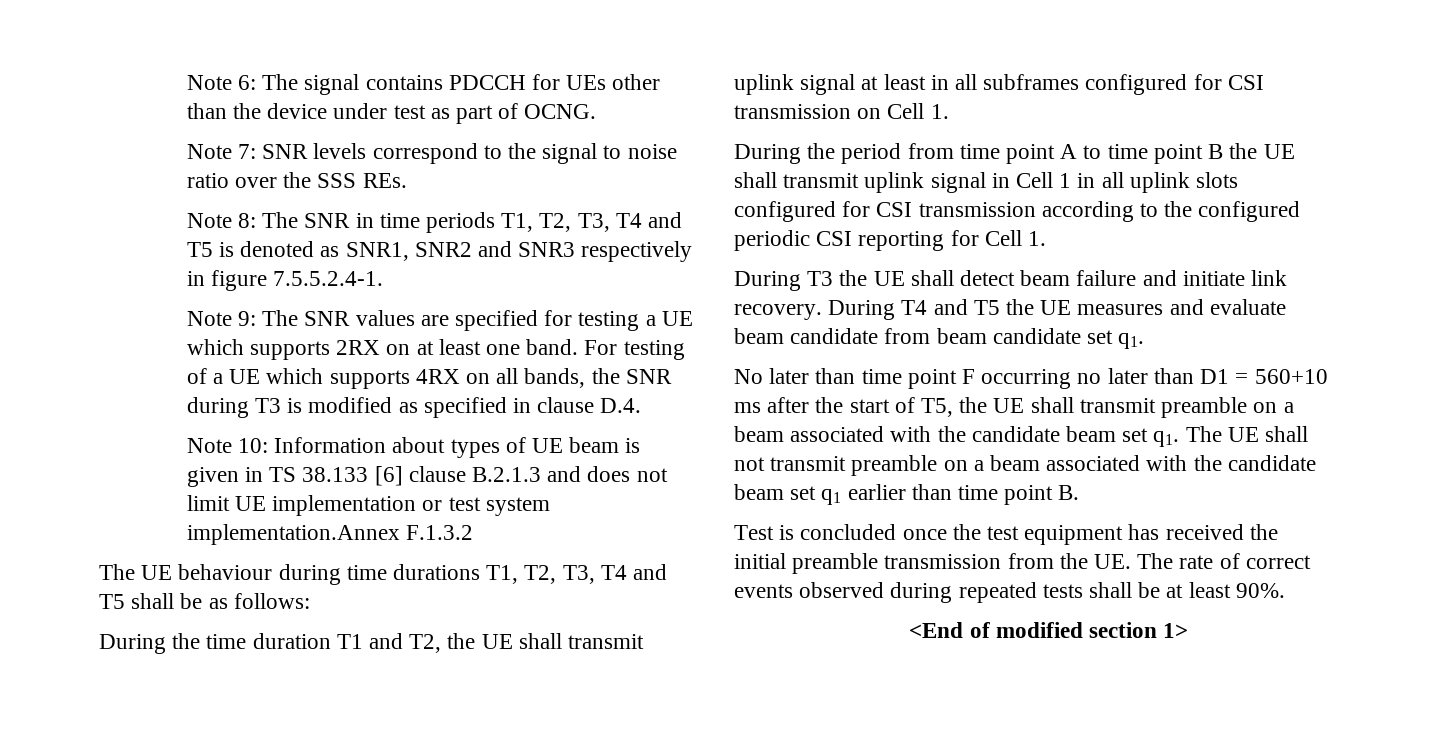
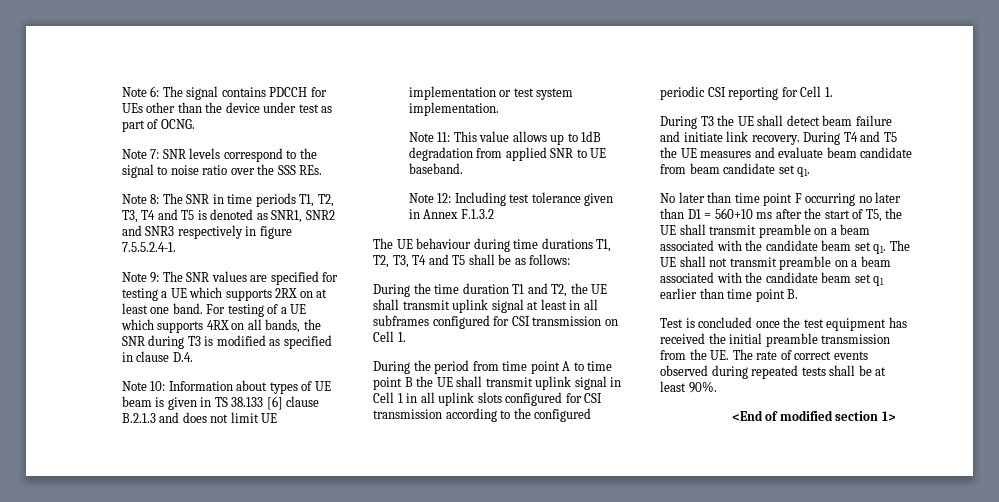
- Note 10: Information about types of UE beam is given in TS 38.133 [6] clause B.2.1.3 and does not limit UE implementation or test system implementation.Annex F.1.3.2
+ Note 10: Information about types of UE beam is given in TS 38.133 [6] clause B.2.1.3 and does not limit UE implementation or test system implementation.
+ Note 11: This value allows up to 1dB degradation from applied SNR to UE baseband.
+ Note 12: Including test tolerance given in Annex F.1.3.2

